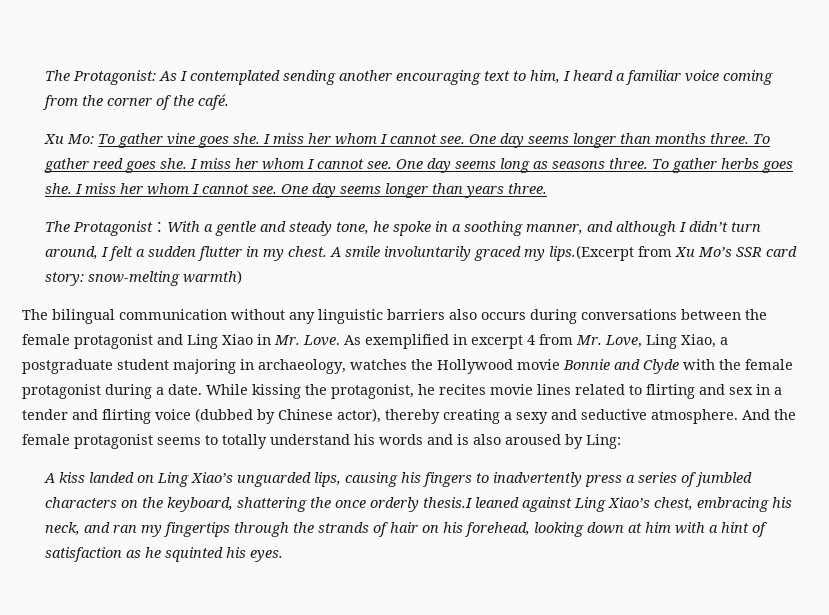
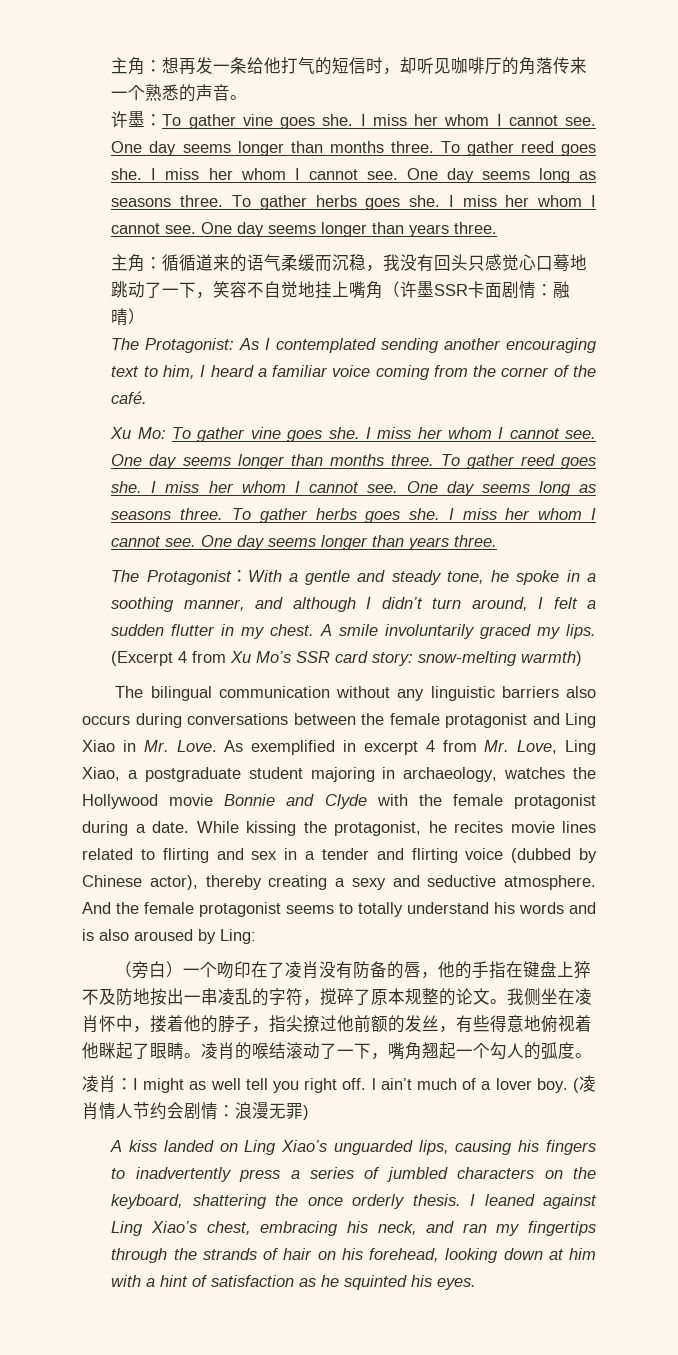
+ 主角：想再发一条给他打气的短信时，却听见咖啡厅的角落传来一个熟悉的声音。
+ 许墨：To gather vine goes she. I miss her whom I cannot see. One day seems longer than months three. To gather reed goes she. I miss her whom I cannot see. One day seems long as seasons three. To gather herbs goes she. I miss her whom I cannot see. One day seems longer than years three.
+ 主角：循循道来的语气柔缓而沉稳，我没有回头只感觉心口蓦地跳动了一下，笑容不自觉地挂上嘴角（许墨SSR卡面剧情：融晴）
- A smile involuntarily graced my lips.(Excerpt from Xu Mo’s SSR card story: snow-melting warmth)
+ A smile involuntarily graced my lips. (Excerpt 4 from Xu Mo’s SSR card story: snow-melting warmth)
+ （旁白）一个吻印在了凌肖没有防备的唇，他的手指在键盘上猝不及防地按出一串凌乱的字符，搅碎了原本规整的论文。我侧坐在凌肖怀中，搂着他的脖子，指尖撩过他前额的发丝，有些得意地俯视着他眯起了眼睛。凌肖的喉结滚动了一下，嘴角翘起一个勾人的弧度。
+ 凌肖：I might as well tell you right off. l ain’t much of a lover boy. (凌肖情人节约会剧情：浪漫无罪)
- A kiss landed on Ling Xiao’s unguarded lips, causing his fingers to inadvertently press a series of jumbled characters on the keyboard, shattering the once orderly thesis.I leaned against Ling Xiao’s chest, embracing his neck, and ran my fingertips through the strands of hair on his forehead, looking down at him with a hint of satisfaction as he squinted his eyes.
+ A kiss landed on Ling Xiao’s unguarded lips, causing his fingers to inadvertently press a series of jumbled characters on the keyboard, shattering the once orderly thesis. I leaned against Ling Xiao’s chest, embracing his neck, and ran my fingertips through the strands of hair on his forehead, looking down at him with a hint of satisfaction as he squinted his eyes.

